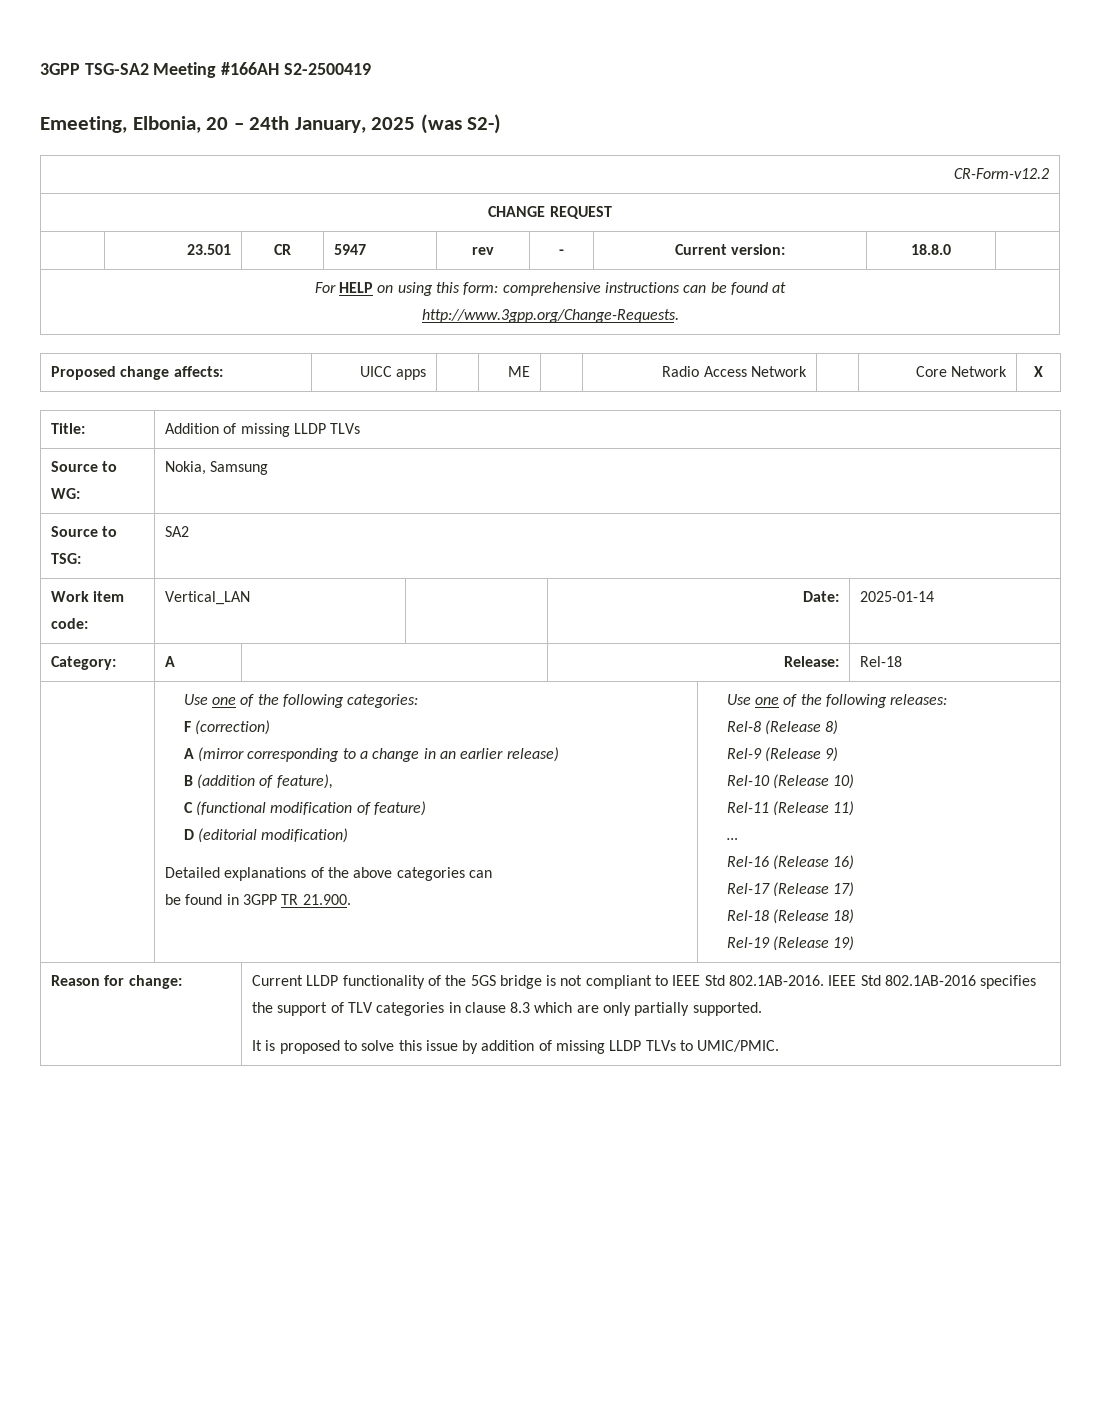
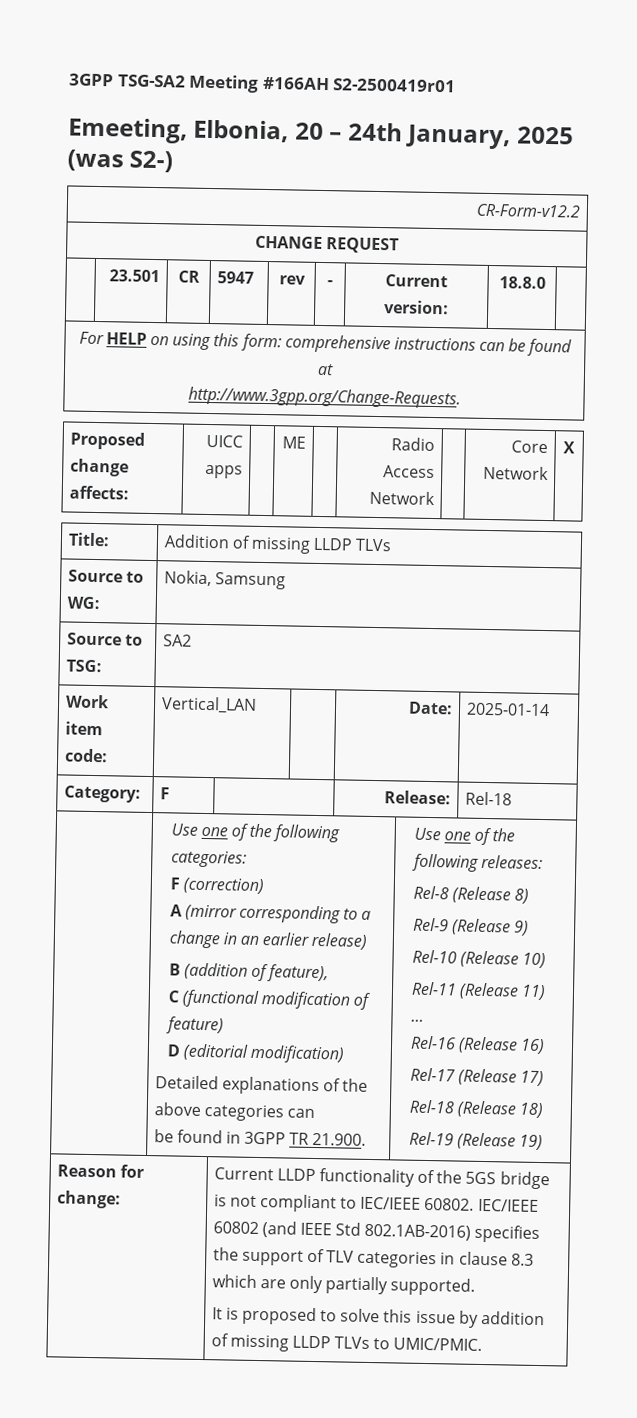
- 3GPP TSG-SA2 Meeting #166AH S2-2500419
+ 3GPP TSG-SA2 Meeting #166AH S2-2500419r01
- Category: | A | | Release: | Rel-18
+ Category: | F | | Release: | Rel-18
- Current LLDP functionality of the 5GS bridge is not compliant to IEEE Std 802.1AB-2016. IEEE Std 802.1AB-2016 specifies the support of TLV categories in clause 8.3 which are only partially supported.
+ Current LLDP functionality of the 5GS bridge is not compliant to IEC/IEEE 60802. IEC/IEEE 60802 (and IEEE Std 802.1AB-2016) specifies the support of TLV categories in clause 8.3 which are only partially supported.

